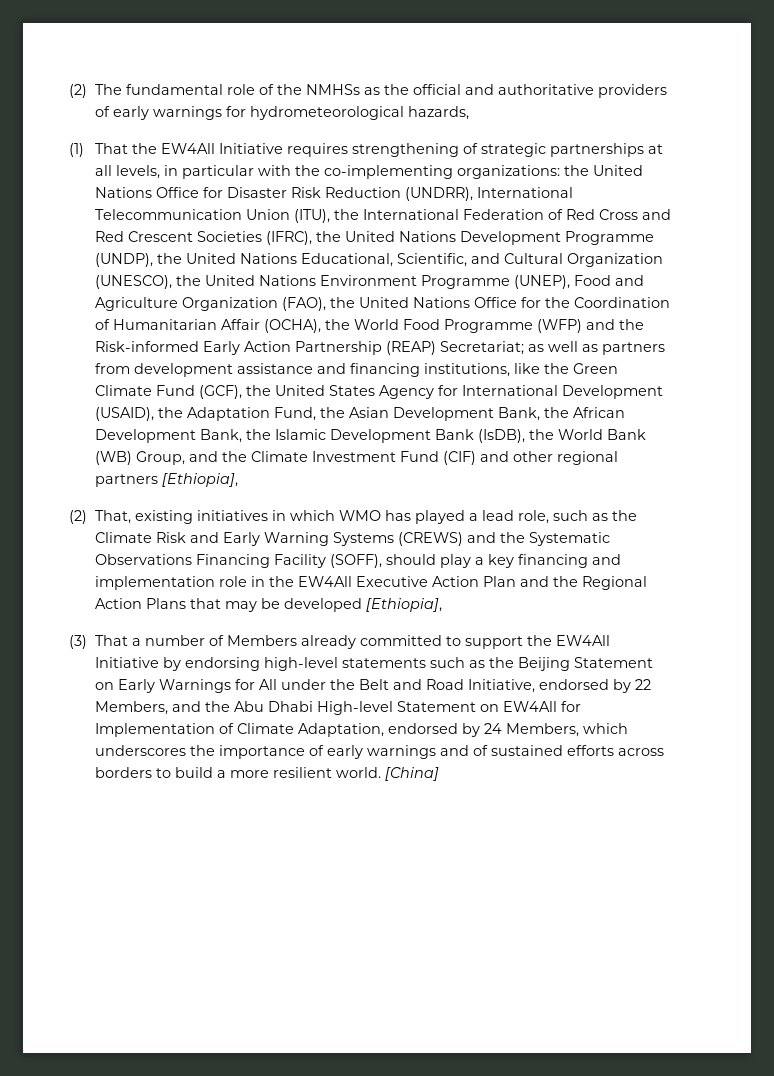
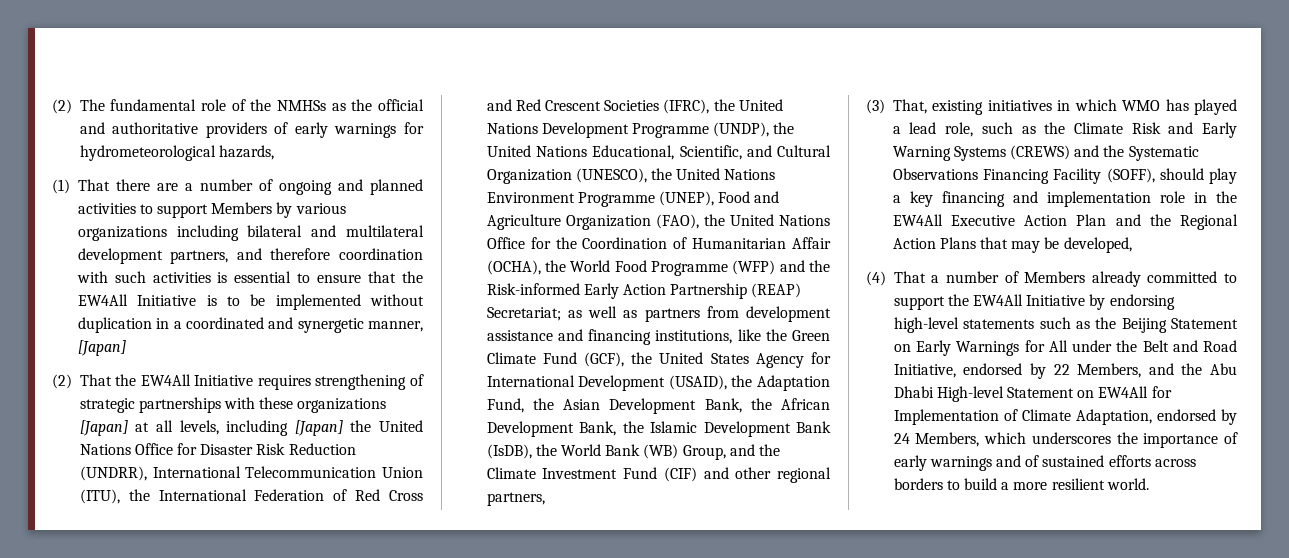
- (1) That the EW4All Initiative requires strengthening of strategic partnerships at all levels, in particular with the co-implementing organizations: the United Nations Office for Disaster Risk Reduction (UNDRR), International Telecommunication Union (ITU), the International Federation of Red Cross and Red Crescent Societies (IFRC), the United Nations Development Programme (UNDP), the United Nations Educational, Scientific, and Cultural Organization (UNESCO), the United Nations Environment Programme (UNEP), Food and Agriculture Organization (FAO), the United Nations Office for the Coordination of Humanitarian Affair (OCHA), the World Food Programme (WFP) and the Risk-informed Early Action Partnership (REAP) Secretariat;
+ (1) That there are a number of ongoing and planned activities to support Members by various organizations including bilateral and multilateral development partners, and therefore coordination with such activities is essential to ensure that the EW4All Initiative is to be implemented without duplication in a coordinated and synergetic manner, [Japan]
+ (2) That the EW4All Initiative requires strengthening of strategic partnerships with these organizations [Japan] at all levels, including [Japan] the United Nations Office for Disaster Risk Reduction (UNDRR), International Telecommunication Union (ITU), the International Federation of Red Cross and Red Crescent Societies (IFRC), the United Nations Development Programme (UNDP), the United Nations Educational, Scientific, and Cultural Organization (UNESCO), the United Nations Environment Programme (UNEP), Food and Agriculture Organization (FAO), the United Nations Office for the Coordination of Humanitarian Affair (OCHA), the World Food Programme (WFP) and the Risk-informed Early Action Partnership (REAP) Secretariat;
- as well as partners from development assistance and financing institutions, like the Green Climate Fund (GCF), the United States Agency for International Development (USAID), the Adaptation Fund, the Asian Development Bank, the African Development Bank, the Islamic Development Bank (IsDB), the World Bank (WB) Group, and the Climate Investment Fund (CIF) and other regional partners [Ethiopia],
- (2) That, existing initiatives in which WMO has played a lead role, such as the Climate Risk and Early Warning Systems (CREWS) and the Systematic Observations Financing Facility (SOFF), should play a key financing and implementation role in the EW4All Executive Action Plan and the Regional Action Plans that may be developed [Ethiopia],
- (3) That a number of Members already committed to support the EW4All Initiative by endorsing high-level statements such as the Beijing Statement on Early Warnings for All under the Belt and Road Initiative, endorsed by 22 Members, and the Abu Dhabi High-level Statement on EW4All for Implementation of Climate Adaptation, endorsed by 24 Members, which underscores the importance of early warnings and of sustained efforts across borders to build a more resilient world. [China]
+ as well as partners from development assistance and financing institutions, like the Green Climate Fund (GCF), the United States Agency for International Development (USAID), the Adaptation Fund, the Asian Development Bank, the African Development Bank, the Islamic Development Bank (IsDB), the World Bank (WB) Group, and the Climate Investment Fund (CIF) and other regional partners,
+ (3) That, existing initiatives in which WMO has played a lead role, such as the Climate Risk and Early Warning Systems (CREWS) and the Systematic Observations Financing Facility (SOFF), should play a key financing and implementation role in the EW4All Executive Action Plan and the Regional Action Plans that may be developed,
+ (4) That a number of Members already committed to support the EW4All Initiative by endorsing high-level statements such as the Beijing Statement on Early Warnings for All under the Belt and Road Initiative, endorsed by 22 Members, and the Abu Dhabi High-level Statement on EW4All for Implementation of Climate Adaptation, endorsed by 24 Members, which underscores the importance of early warnings and of sustained efforts across borders to build a more resilient world.

